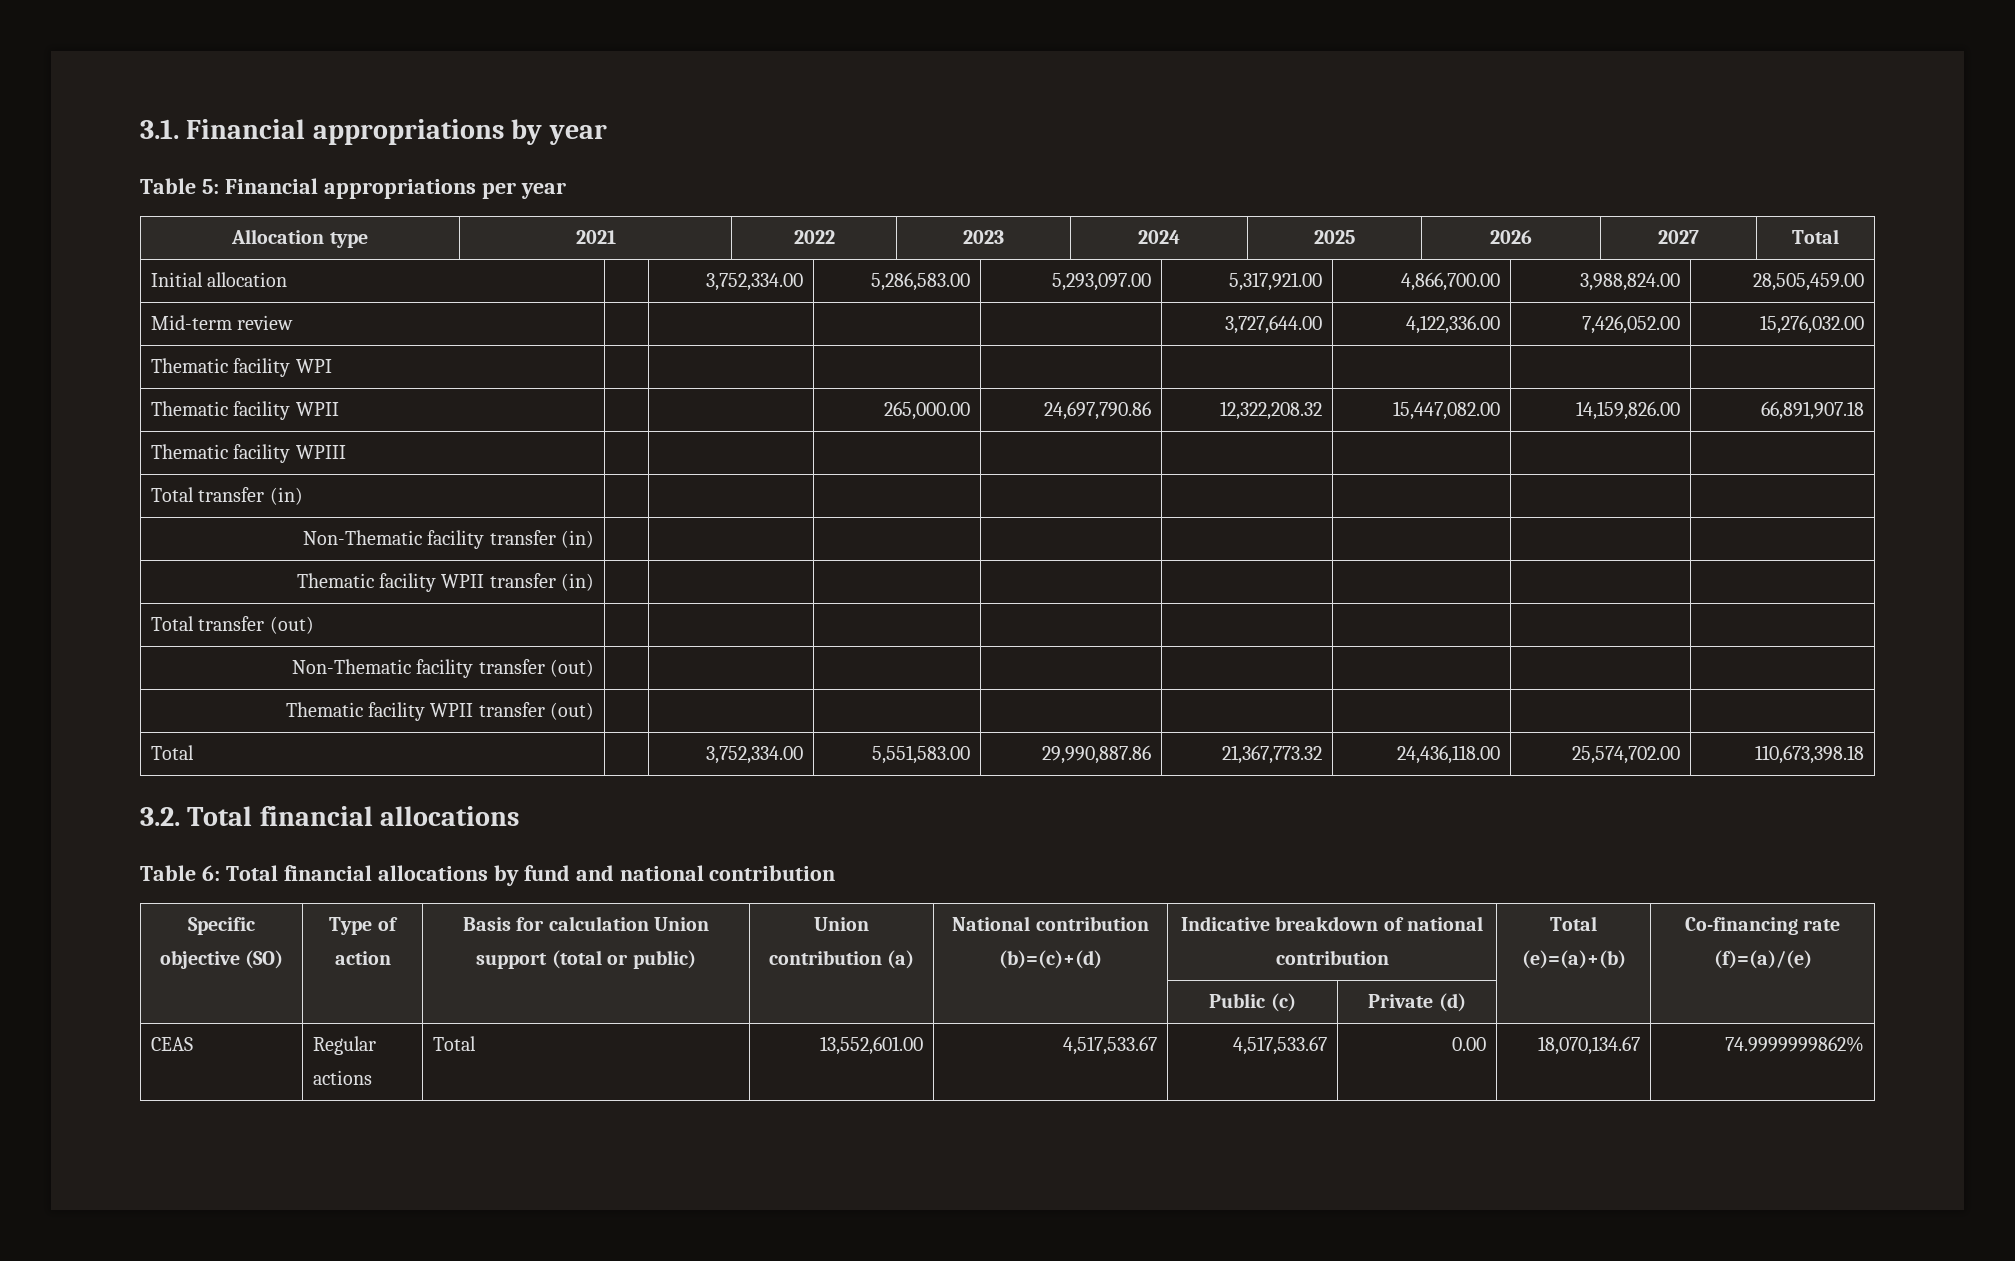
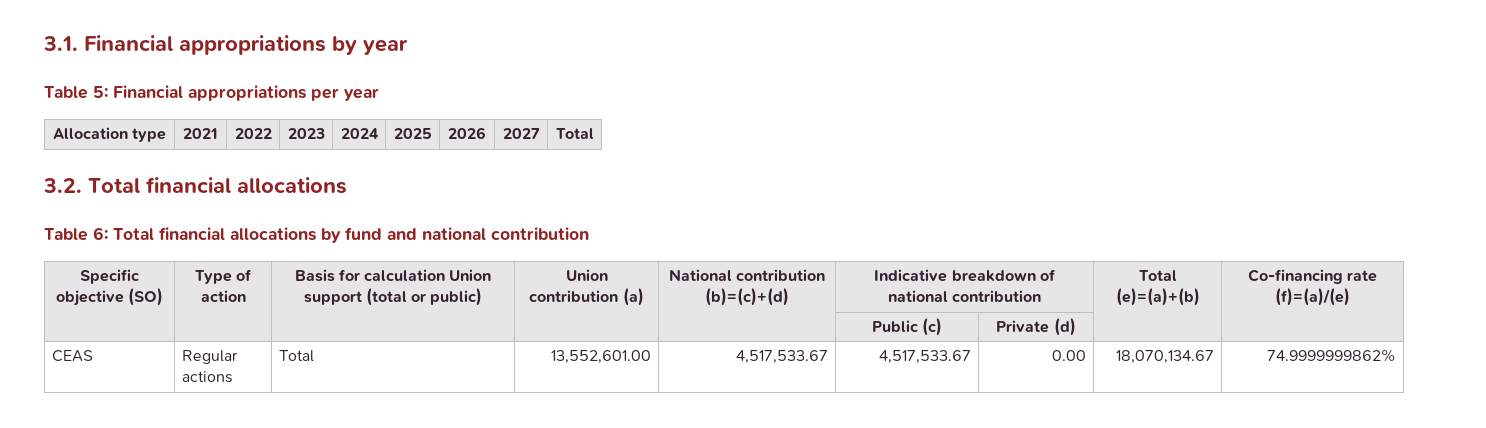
- Initial allocation | | 3,752,334.00 | 5,286,583.00 | 5,293,097.00 | 5,317,921.00 | 4,866,700.00 | 3,988,824.00 | 28,505,459.00
- Mid-term review | | | | | 3,727,644.00 | 4,122,336.00 | 7,426,052.00 | 15,276,032.00
- Thematic facility WPI | | | | | | | |
- Thematic facility WPII | | | 265,000.00 | 24,697,790.86 | 12,322,208.32 | 15,447,082.00 | 14,159,826.00 | 66,891,907.18
- Thematic facility WPIII | | | | | | | |
- Total transfer (in) | | | | | | | |
- Non-Thematic facility transfer (in) | | | | | | | |
- Thematic facility WPII transfer (in) | | | | | | | |
- Total transfer (out) | | | | | | | |
- Non-Thematic facility transfer (out) | | | | | | | |
- Thematic facility WPII transfer (out) | | | | | | | |
- Total | | 3,752,334.00 | 5,551,583.00 | 29,990,887.86 | 21,367,773.32 | 24,436,118.00 | 25,574,702.00 | 110,673,398.18

